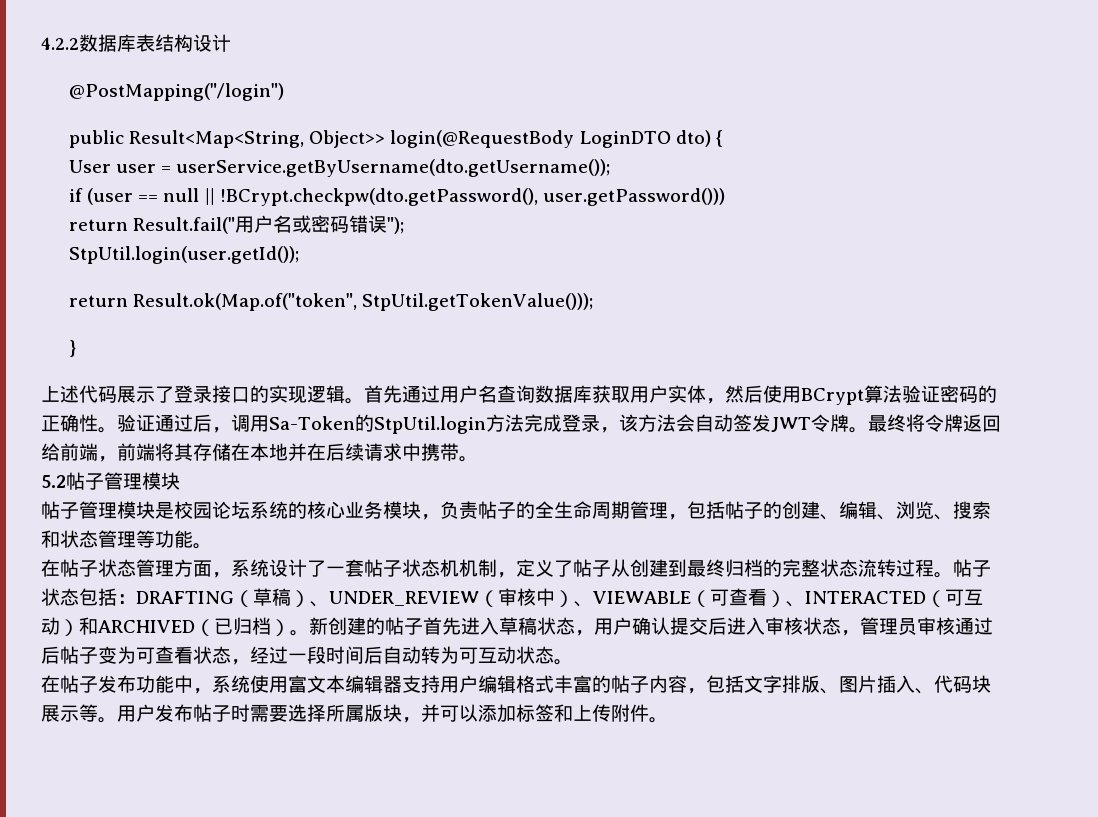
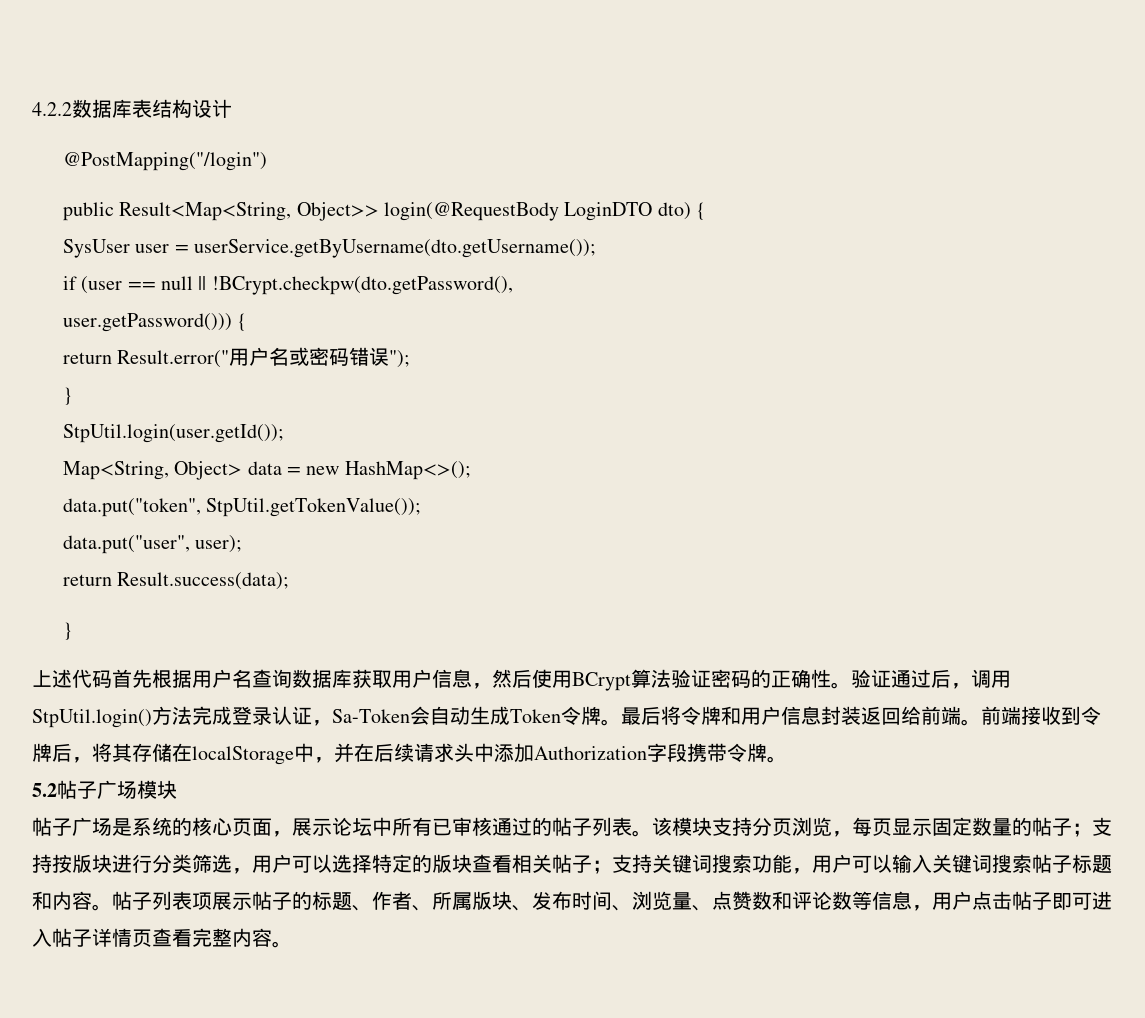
- User user = userService.getByUsername(dto.getUsername());
+ SysUser user = userService.getByUsername(dto.getUsername());
- if (user == null || !BCrypt.checkpw(dto.getPassword(), user.getPassword()))
- return Result.fail("用户名或密码错误");
+ if (user == null || !BCrypt.checkpw(dto.getPassword(),
+ user.getPassword())) {
+ return Result.error("用户名或密码错误");
+ }
- return Result.ok(Map.of("token", StpUtil.getTokenValue()));
+ Map<String, Object> data = new HashMap<>();
+ data.put("token", StpUtil.getTokenValue());
+ data.put("user", user);
+ return Result.success(data);
- 上述代码展示了登录接口的实现逻辑。首先通过用户名查询数据库获取用户实体，然后使用BCrypt算法验证密码的正确性。
+ 上述代码首先根据用户名查询数据库获取用户信息，然后使用BCrypt算法验证密码的正确性。
- 验证通过后，调用Sa-Token的StpUtil.login方法完成登录，该方法会自动签发JWT令牌。最终将令牌返回给前端，前端将其存储在本地并在后续请求中携带。
+ 验证通过后，调用StpUtil.login()方法完成登录认证，Sa-Token会自动生成Token令牌。最后将令牌和用户信息封装返回给前端。前端接收到令牌后，将其存储在localStorage中，并在后续请求头中添加Authorization字段携带令牌。
- 5.2帖子管理模块
+ 5.2帖子广场模块
- 帖子管理模块是校园论坛系统的核心业务模块，负责帖子的全生命周期管理，包括帖子的创建、编辑、浏览、搜索和状态管理等功能。
- 在帖子状态管理方面，系统设计了一套帖子状态机机制，定义了帖子从创建到最终归档的完整状态流转过程。帖子状态包括：DRAFTING（草稿）、UNDER_REVIEW（审核中）、VIEWABLE（可查看）、INTERACTED（可互动）和ARCHIVED（已归档）。新创建的帖子首先进入草稿状态，用户确认提交后进入审核状态，管理员审核通过后帖子变为可查看状态，经过一段时间后自动转为可互动状态。
- 在帖子发布功能中，系统使用富文本编辑器支持用户编辑格式丰富的帖子内容，包括文字排版、图片插入、代码块展示等。用户发布帖子时需要选择所属版块，并可以添加标签和上传附件。
+ 帖子广场是系统的核心页面，展示论坛中所有已审核通过的帖子列表。该模块支持分页浏览，每页显示固定数量的帖子；支持按版块进行分类筛选，用户可以选择特定的版块查看相关帖子；支持关键词搜索功能，用户可以输入关键词搜索帖子标题和内容。帖子列表项展示帖子的标题、作者、所属版块、发布时间、浏览量、点赞数和评论数等信息，用户点击帖子即可进入帖子详情页查看完整内容。

